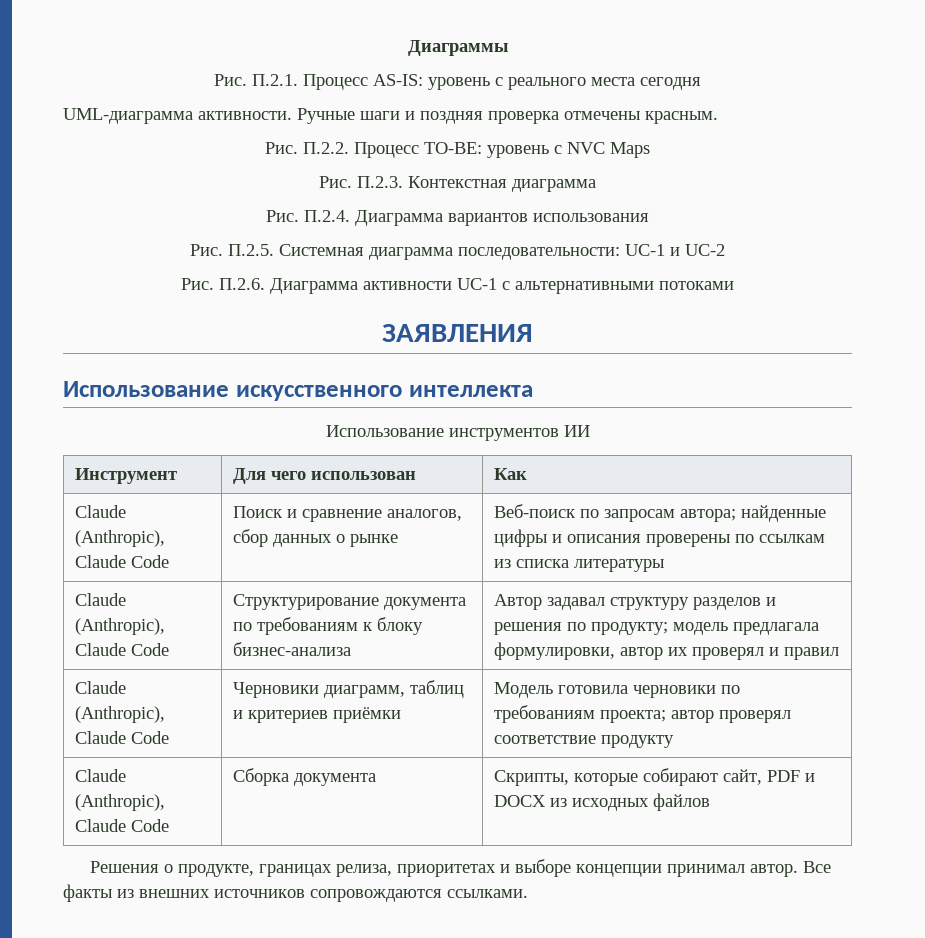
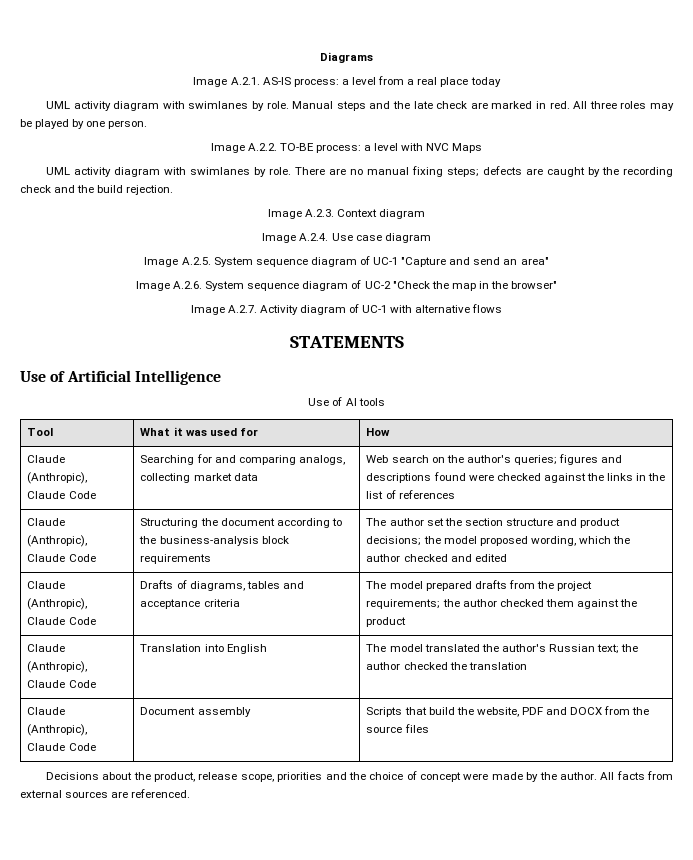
- Диаграммы
- Рис. П.2.1. Процесс AS-IS: уровень с реального места сегодня
- UML-диаграмма активности. Ручные шаги и поздняя проверка отмечены красным.
- Рис. П.2.2. Процесс TO-BE: уровень с NVC Maps
- Рис. П.2.3. Контекстная диаграмма
- Рис. П.2.4. Диаграмма вариантов использования
- Рис. П.2.5. Системная диаграмма последовательности: UC-1 и UC-2
- Рис. П.2.6. Диаграмма активности UC-1 с альтернативными потоками
- ЗАЯВЛЕНИЯ
- Использование искусственного интеллекта
- Использование инструментов ИИ
- Инструмент | Для чего использован | Как
- Claude (Anthropic), Claude Code | Поиск и сравнение аналогов, сбор данных о рынке | Веб-поиск по запросам автора; найденные цифры и описания проверены по ссылкам из списка литературы
- Claude (Anthropic), Claude Code | Структурирование документа по требованиям к блоку бизнес-анализа | Автор задавал структуру разделов и решения по продукту; модель предлагала формулировки, автор их проверял и правил
- Claude (Anthropic), Claude Code | Черновики диаграмм, таблиц и критериев приёмки | Модель готовила черновики по требованиям проекта; автор проверял соответствие продукту
- Claude (Anthropic), Claude Code | Сборка документа | Скрипты, которые собирают сайт, PDF и DOCX из исходных файлов
- Решения о продукте, границах релиза, приоритетах и выборе концепции принимал автор. Все факты из внешних источников сопровождаются ссылками.
+ Diagrams
+ Image A.2.1. AS-IS process: a level from a real place today
+ UML activity diagram with swimlanes by role. Manual steps and the late check are marked in red. All three roles may be played by one person.
+ Image A.2.2. TO-BE process: a level with NVC Maps
+ UML activity diagram with swimlanes by role. There are no manual fixing steps; defects are caught by the recording check and the build rejection.
+ Image A.2.3. Context diagram
+ Image A.2.4. Use case diagram
+ Image A.2.5. System sequence diagram of UC-1 "Capture and send an area"
+ Image A.2.6. System sequence diagram of UC-2 "Check the map in the browser"
+ Image A.2.7. Activity diagram of UC-1 with alternative flows
+ STATEMENTS
+ Use of Artificial Intelligence
+ Use of AI tools
+ Tool | What it was used for | How
+ Claude (Anthropic), Claude Code | Searching for and comparing analogs, collecting market data | Web search on the author's queries; figures and descriptions found were checked against the links in the list of references
+ Claude (Anthropic), Claude Code | Structuring the document according to the business-analysis block requirements | The author set the section structure and product decisions; the model proposed wording, which the author checked and edited
+ Claude (Anthropic), Claude Code | Drafts of diagrams, tables and acceptance criteria | The model prepared drafts from the project requirements; the author checked them against the product
+ Claude (Anthropic), Claude Code | Translation into English | The model translated the author's Russian text; the author checked the translation
+ Claude (Anthropic), Claude Code | Document assembly | Scripts that build the website, PDF and DOCX from the source files
+ Decisions about the product, release scope, priorities and the choice of concept were made by the author. All facts from external sources are referenced.

